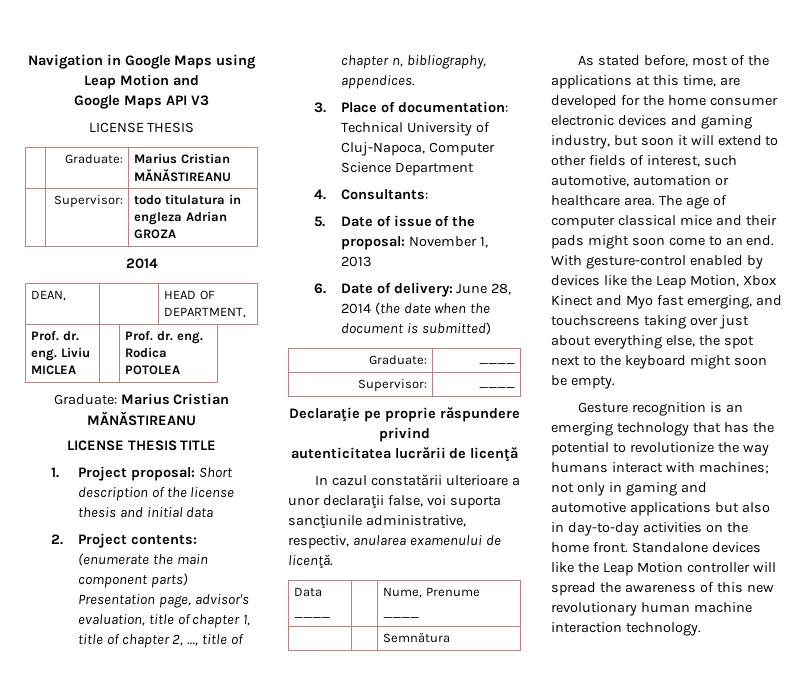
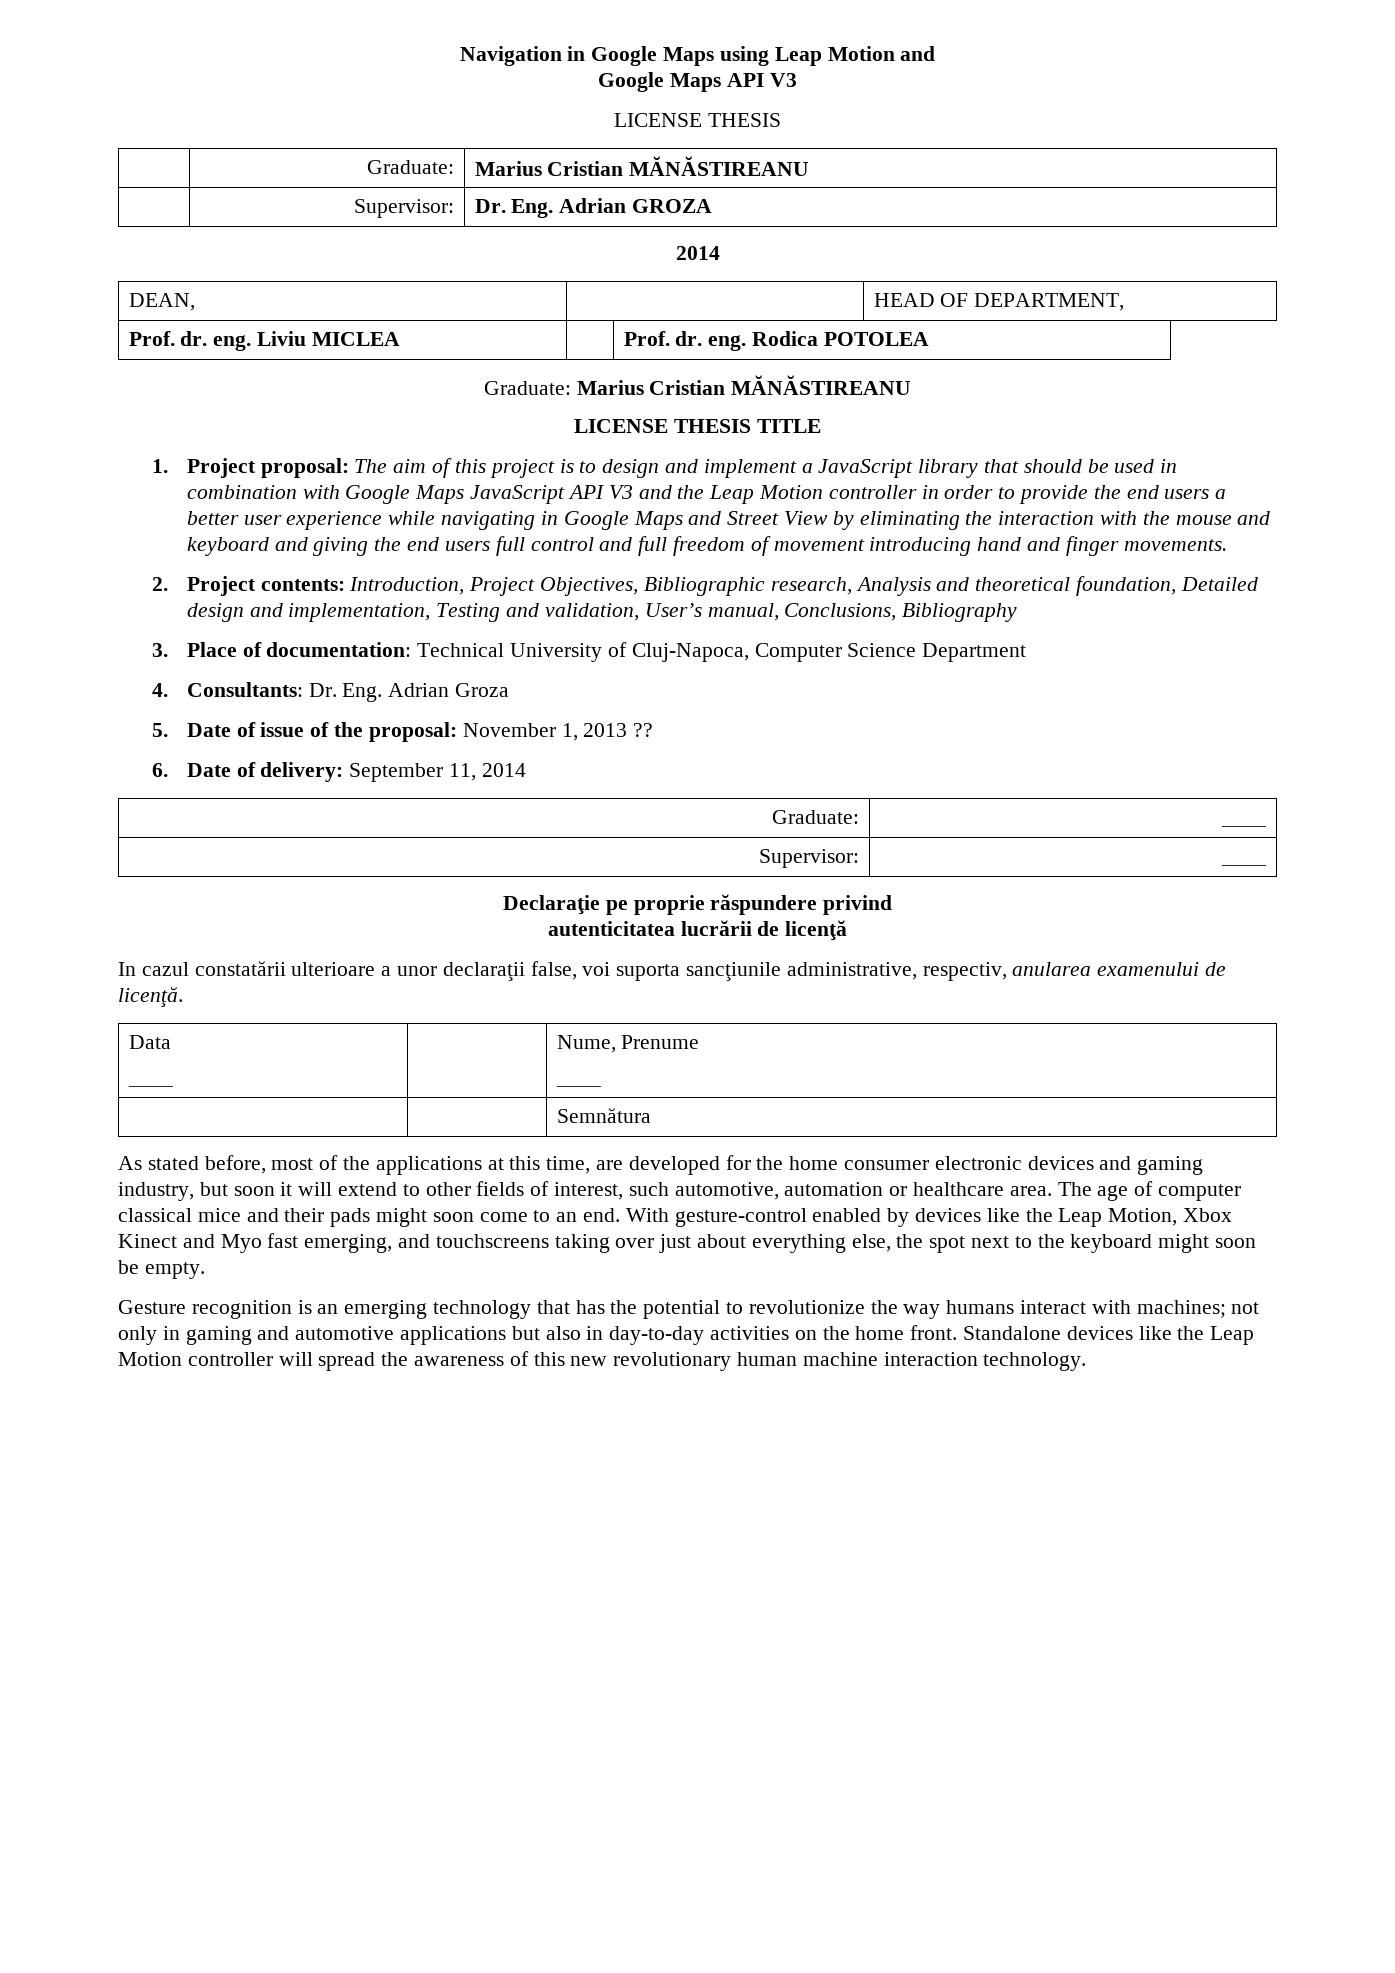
- | Supervisor: | todo titulatura in engleza Adrian GROZA
+ | Supervisor: | Dr. Eng. Adrian GROZA
- 1. Project proposal: Short description of the license thesis and initial data
- 2. Project contents: (enumerate the main component parts) Presentation page, advisor's evaluation, title of chapter 1, title of chapter 2, …, title of chapter n, bibliography, appendices.
+ 1. Project proposal: The aim of this project is to design and implement a JavaScript library that should be used in combination with Google Maps JavaScript API V3 and the Leap Motion controller in order to provide the end users a better user experience while navigating in Google Maps and Street View by eliminating the interaction with the mouse and keyboard and giving the end users full control and full freedom of movement introducing hand and finger movements.
+ 2. Project contents: Introduction, Project Objectives, Bibliographic research, Analysis and theoretical foundation, Detailed design and implementation, Testing and validation, User’s manual, Conclusions, Bibliography
- 4. Consultants:
+ 4. Consultants: Dr. Eng. Adrian Groza
- 5. Date of issue of the proposal: November 1, 2013
+ 5. Date of issue of the proposal: November 1, 2013 ??
- 6. Date of delivery: June 28, 2014 (the date when the document is submitted)
+ 6. Date of delivery: September 11, 2014

